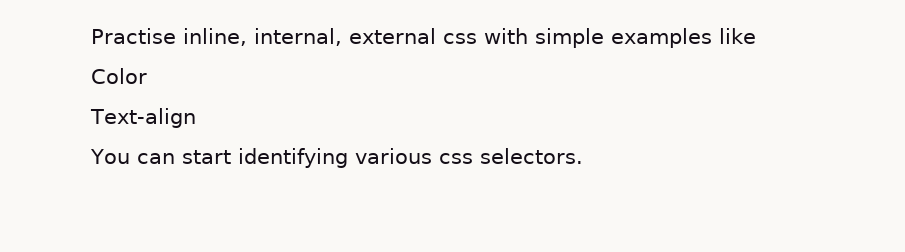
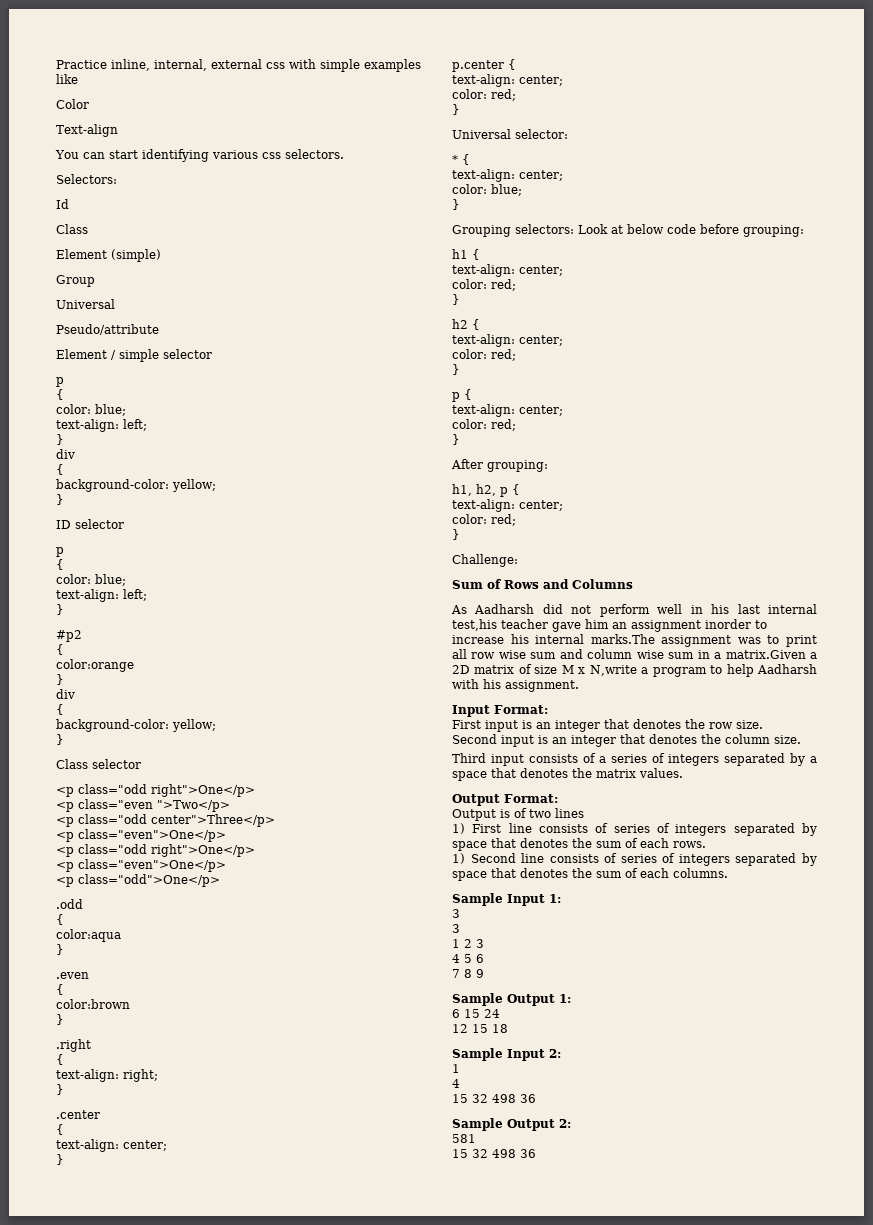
- Practise inline, internal, external css with simple examples like
+ Practice inline, internal, external css with simple examples like
+ Selectors:
+ Id
+ Class
+ Element (simple)
+ Group
+ Universal
+ Pseudo/attribute
+ Element / simple selector
+ p
+ {
+ color: blue;
+ text-align: left;
+ }
+ div
+ {
+ background-color: yellow;
+ }
+ ID selector
+ p
+ {
+ color: blue;
+ text-align: left;
+ }
+ #p2
+ {
+ color:orange
+ }
+ div
+ {
+ background-color: yellow;
+ }
+ Class selector
+ <p class="odd right">One</p>
+ <p class="even ">Two</p>
+ <p class="odd center">Three</p>
+ <p class="even">One</p>
+ <p class="odd right">One</p>
+ <p class="even">One</p>
+ <p class="odd">One</p>
+ .odd
+ {
+ color:aqua
+ }
+ .even
+ {
+ color:brown
+ }
+ .right
+ {
+ text-align: right;
+ }
+ .center
+ {
+ text-align: center;
+ }
+ p.center {
+ text-align: center;
+ color: red;
+ }
+ Universal selector:
+ * {
+ text-align: center;
+ color: blue;
+ }
+ Grouping selectors: Look at below code before grouping:
+ h1 {
+ text-align: center;
+ color: red;
+ }
+ h2 {
+ text-align: center;
+ color: red;
+ }
+ p {
+ text-align: center;
+ color: red;
+ }
+ After grouping:
+ h1, h2, p {
+ text-align: center;
+ color: red;
+ }
+ Challenge:
+ Sum of Rows and Columns
+ As Aadharsh did not perform well in his last internal test,his teacher gave him an assignment inorder to increase his internal marks.The assignment was to print all row wise sum and column wise sum in a matrix.Given a 2D matrix of size M x N,write a program to help Aadharsh with his assignment.
+ Input Format:
+ First input is an integer that denotes the row size.
+ Second input is an integer that denotes the column size.
+ Third input consists of a series of integers separated by a space that denotes the matrix values.
+ Output Format:
+ Output is of two lines
+ 1) First line consists of series of integers separated by space that denotes the sum of each rows.
+ 1) Second line consists of series of integers separated by space that denotes the sum of each columns.
+ Sample Input 1:
+ 3
+ 3
+ 1 2 3
+ 4 5 6
+ 7 8 9
+ Sample Output 1:
+ 6 15 24
+ 12 15 18
+ Sample Input 2:
+ 1
+ 4
+ 15 32 498 36
+ Sample Output 2:
+ 581
+ 15 32 498 36

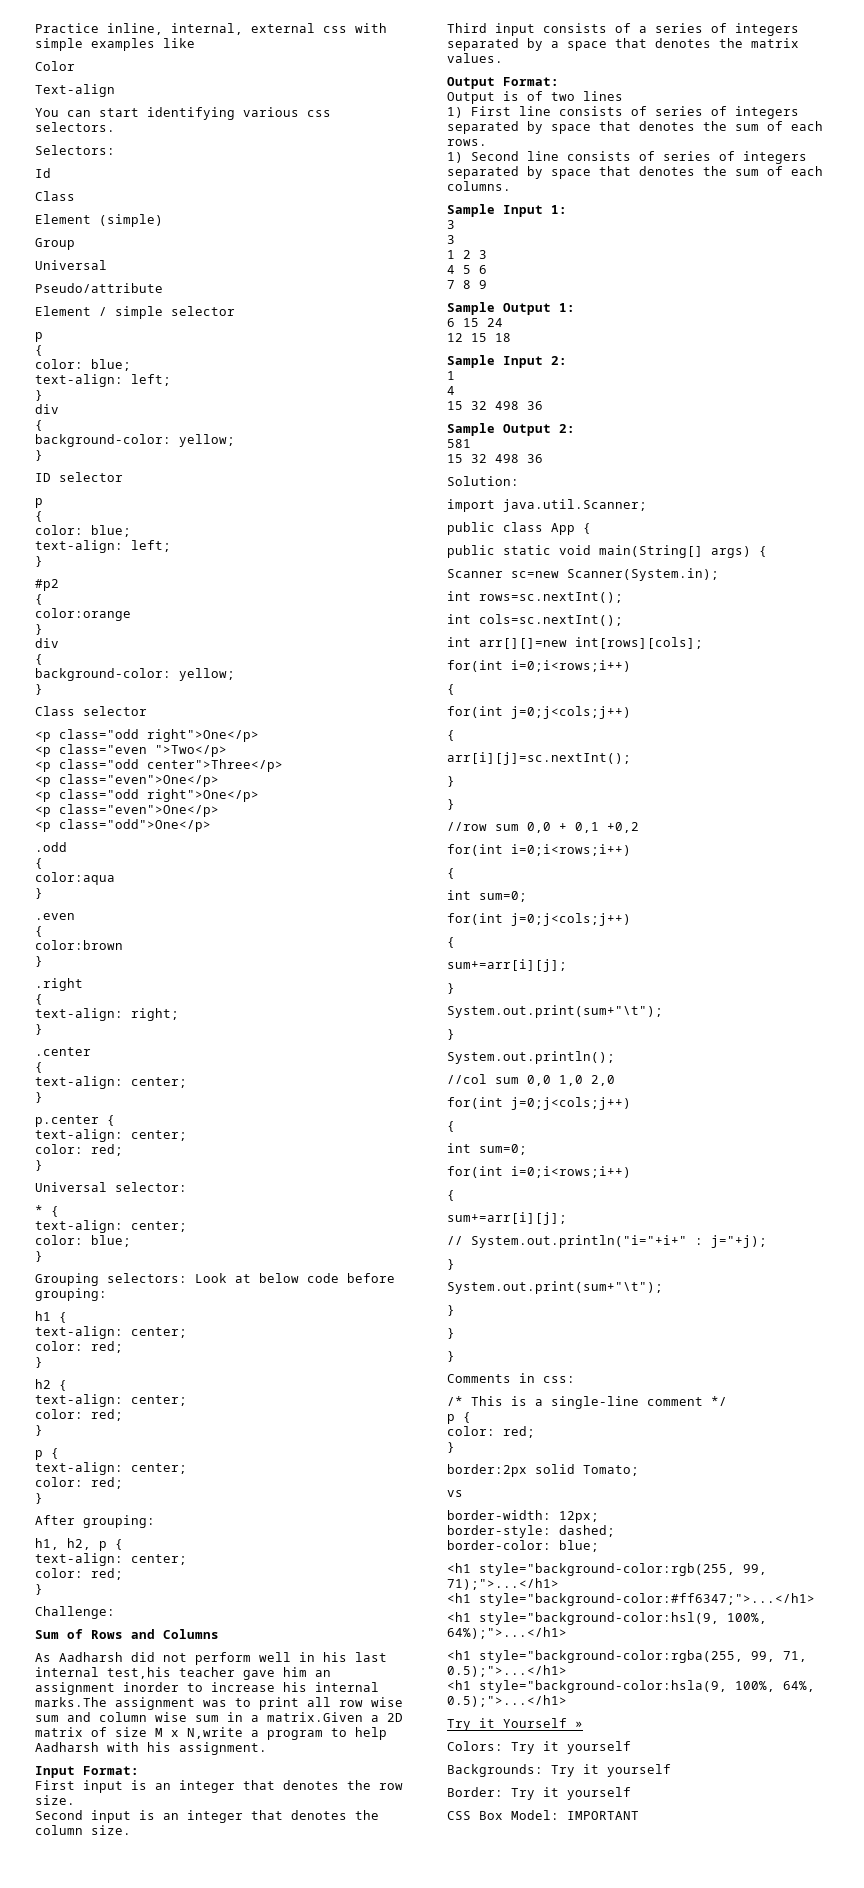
+ Solution:
+ import java.util.Scanner;
+ public class App {
+ public static void main(String[] args) {
+ Scanner sc=new Scanner(System.in);
+ int rows=sc.nextInt();
+ int cols=sc.nextInt();
+ int arr[][]=new int[rows][cols];
+ for(int i=0;i<rows;i++)
+ {
+ for(int j=0;j<cols;j++)
+ {
+ arr[i][j]=sc.nextInt();
+ }
+ }
+ //row sum 0,0 + 0,1 +0,2
+ for(int i=0;i<rows;i++)
+ {
+ int sum=0;
+ for(int j=0;j<cols;j++)
+ {
+ sum+=arr[i][j];
+ }
+ System.out.print(sum+"\t");
+ }
+ System.out.println();
+ //col sum 0,0 1,0 2,0
+ for(int j=0;j<cols;j++)
+ {
+ int sum=0;
+ for(int i=0;i<rows;i++)
+ {
+ sum+=arr[i][j];
+ // System.out.println("i="+i+" : j="+j);
+ }
+ System.out.print(sum+"\t");
+ }
+ }
+ }
+ Comments in css:
+ /* This is a single-line comment */
+ p {
+ color: red;
+ }
+ border:2px solid Tomato;
+ vs
+ border-width: 12px;
+ border-style: dashed;
+ border-color: blue;
+ <h1 style="background-color:rgb(255, 99, 71);">...</h1>
+ <h1 style="background-color:#ff6347;">...</h1>
+ <h1 style="background-color:hsl(9, 100%, 64%);">...</h1>
+ <h1 style="background-color:rgba(255, 99, 71, 0.5);">...</h1>
+ <h1 style="background-color:hsla(9, 100%, 64%, 0.5);">...</h1>
+ Try it Yourself »
+ Colors: Try it yourself
+ Backgrounds: Try it yourself
+ Border: Try it yourself
+ CSS Box Model: IMPORTANT

